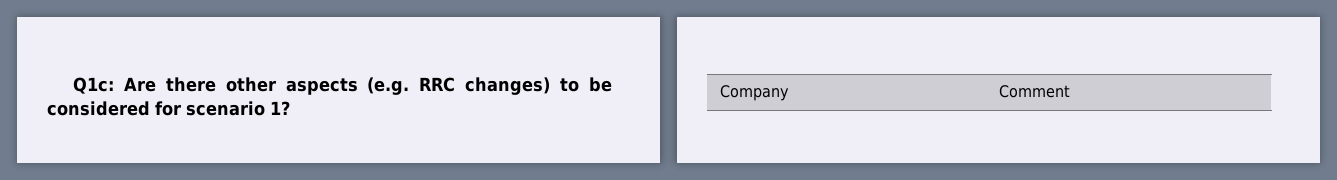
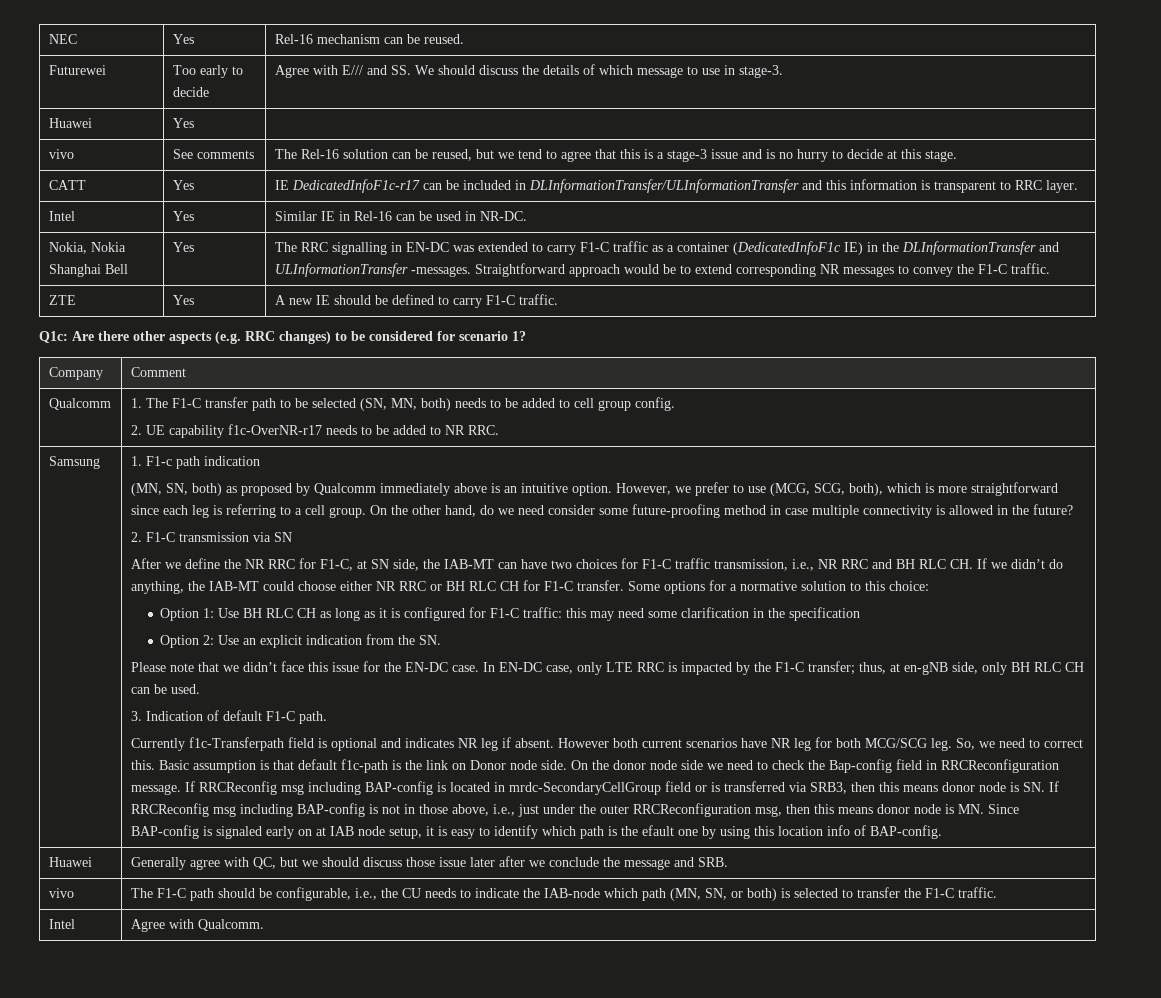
+ NEC | Yes | Rel-16 mechanism can be reused.
+ Futurewei | Too early to decide | Agree with E/// and SS. We should discuss the details of which message to use in stage-3.
+ Huawei | Yes |
+ vivo | See comments | The Rel-16 solution can be reused, but we tend to agree that this is a stage-3 issue and is no hurry to decide at this stage.
+ CATT | Yes | IE DedicatedInfoF1c-r17 can be included in DLInformationTransfer/ULInformationTransfer and this information is transparent to RRC layer.
+ Intel | Yes | Similar IE in Rel-16 can be used in NR-DC.
+ Nokia, Nokia Shanghai Bell | Yes | The RRC signalling in EN-DC was extended to carry F1-C traffic as a container (DedicatedInfoF1c IE) in the DLInformationTransfer and ULInformationTransfer -messages. Straightforward approach would be to extend corresponding NR messages to convey the F1-C traffic.
+ ZTE | Yes | A new IE should be defined to carry F1-C traffic.
+ Qualcomm | 1. The F1-C transfer path to be selected (SN, MN, both) needs to be added to cell group config.
+ 2. UE capability f1c-OverNR-r17 needs to be added to NR RRC.
+ Samsung | 1. F1-c path indication
+ (MN, SN, both) as proposed by Qualcomm immediately above is an intuitive option. However, we prefer to use (MCG, SCG, both), which is more straightforward since each leg is referring to a cell group. On the other hand, do we need consider some future-proofing method in case multiple connectivity is allowed in the future?
+ 2. F1-C transmission via SN
+ After we define the NR RRC for F1-C, at SN side, the IAB-MT can have two choices for F1-C traffic transmission, i.e., NR RRC and BH RLC CH. If we didn’t do anything, the IAB-MT could choose either NR RRC or BH RLC CH for F1-C transfer. Some options for a normative solution to this choice:
+ Option 1: Use BH RLC CH as long as it is configured for F1-C traffic: this may need some clarification in the specification
+ Option 2: Use an explicit indication from the SN.
+ Please note that we didn’t face this issue for the EN-DC case. In EN-DC case, only LTE RRC is impacted by the F1-C transfer; thus, at en-gNB side, only BH RLC CH can be used.
+ 3. Indication of default F1-C path.
+ Currently f1c-Transferpath field is optional and indicates NR leg if absent. However both current scenarios have NR leg for both MCG/SCG leg. So, we need to correct this. Basic assumption is that default f1c-path is the link on Donor node side. On the donor node side we need to check the Bap-config field in RRCReconfiguration message. If RRCReconfig msg including BAP-config is located in mrdc-SecondaryCellGroup field or is transferred via SRB3, then this means donor node is SN. If RRCReconfig msg including BAP-config is not in those above, i.e., just under the outer RRCReconfiguration msg, then this means donor node is MN. Since BAP-config is signaled early on at IAB node setup, it is easy to identify which path is the efault one by using this location info of BAP-config.
+ Huawei | Generally agree with QC, but we should discuss those issue later after we conclude the message and SRB.
+ vivo | The F1-C path should be configurable, i.e., the CU needs to indicate the IAB-node which path (MN, SN, or both) is selected to transfer the F1-C traffic.
+ Intel | Agree with Qualcomm.

